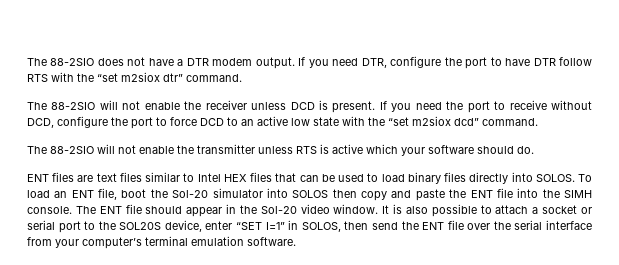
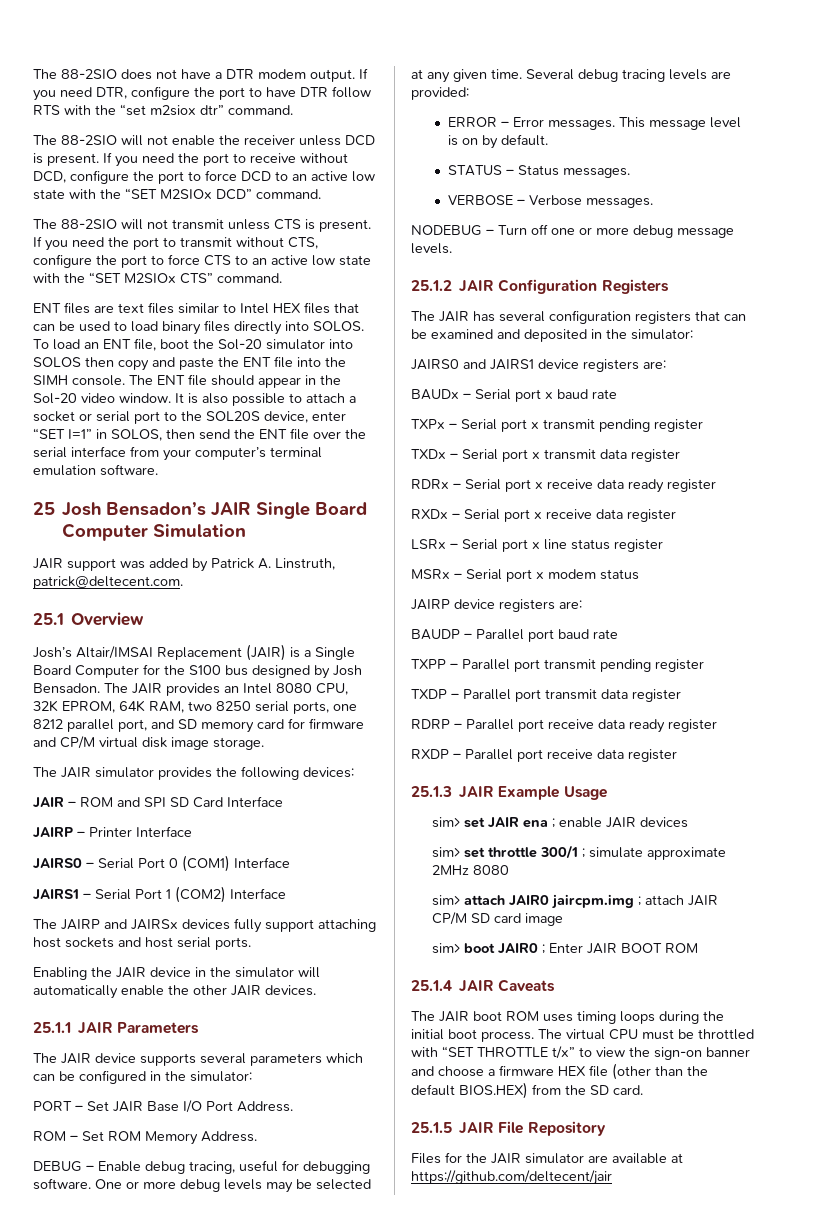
- If you need the port to receive without DCD, configure the port to force DCD to an active low state with the “set m2siox dcd” command.
- The 88-2SIO will not enable the transmitter unless RTS is active which your software should do.
+ If you need the port to receive without DCD, configure the port to force DCD to an active low state with the “SET M2SIOx DCD” command.
+ The 88-2SIO will not transmit unless CTS is present. If you need the port to transmit without CTS, configure the port to force CTS to an active low state with the “SET M2SIOx CTS” command.
+ 25 Josh Bensadon’s JAIR Single Board Computer Simulation
+ JAIR support was added by Patrick A. Linstruth, patrick@deltecent.com.
+ 25.1 Overview
+ Josh’s Altair/IMSAI Replacement (JAIR) is a Single Board Computer for the S100 bus designed by Josh Bensadon. The JAIR provides an Intel 8080 CPU, 32K EPROM, 64K RAM, two 8250 serial ports, one 8212 parallel port, and SD memory card for firmware and CP/M virtual disk image storage.
+ The JAIR simulator provides the following devices:
+ JAIR – ROM and SPI SD Card Interface
+ JAIRP – Printer Interface
+ JAIRS0 – Serial Port 0 (COM1) Interface
+ JAIRS1 – Serial Port 1 (COM2) Interface
+ The JAIRP and JAIRSx devices fully support attaching host sockets and host serial ports.
+ Enabling the JAIR device in the simulator will automatically enable the other JAIR devices.
+ 25.1.1 JAIR Parameters
+ The JAIR device supports several parameters which can be configured in the simulator:
+ PORT – Set JAIR Base I/O Port Address.
+ ROM – Set ROM Memory Address.
+ DEBUG – Enable debug tracing, useful for debugging software. One or more debug levels may be selected at any given time. Several debug tracing levels are provided:
+ ERROR – Error messages. This message level is on by default.
+ STATUS – Status messages.
+ VERBOSE – Verbose messages.
+ NODEBUG – Turn off one or more debug message levels.
+ 25.1.2 JAIR Configuration Registers
+ The JAIR has several configuration registers that can be examined and deposited in the simulator:
+ JAIRS0 and JAIRS1 device registers are:
+ BAUDx – Serial port x baud rate
+ TXPx – Serial port x transmit pending register
+ TXDx – Serial port x transmit data register
+ RDRx – Serial port x receive data ready register
+ RXDx – Serial port x receive data register
+ LSRx – Serial port x line status register
+ MSRx – Serial port x modem status
+ JAIRP device registers are:
+ BAUDP – Parallel port baud rate
+ TXPP – Parallel port transmit pending register
+ TXDP – Parallel port transmit data register
+ RDRP – Parallel port receive data ready register
+ RXDP – Parallel port receive data register
+ 25.1.3 JAIR Example Usage
+ sim> set JAIR ena ; enable JAIR devices
+ sim> set throttle 300/1 ; simulate approximate 2MHz 8080
+ sim> attach JAIR0 jaircpm.img ; attach JAIR CP/M SD card image
+ sim> boot JAIR0 ; Enter JAIR BOOT ROM
+ 25.1.4 JAIR Caveats
+ The JAIR boot ROM uses timing loops during the initial boot process. The virtual CPU must be throttled with “SET THROTTLE t/x” to view the sign-on banner and choose a firmware HEX file (other than the default BIOS.HEX) from the SD card.
+ 25.1.5 JAIR File Repository
+ Files for the JAIR simulator are available at https://github.com/deltecent/jair

